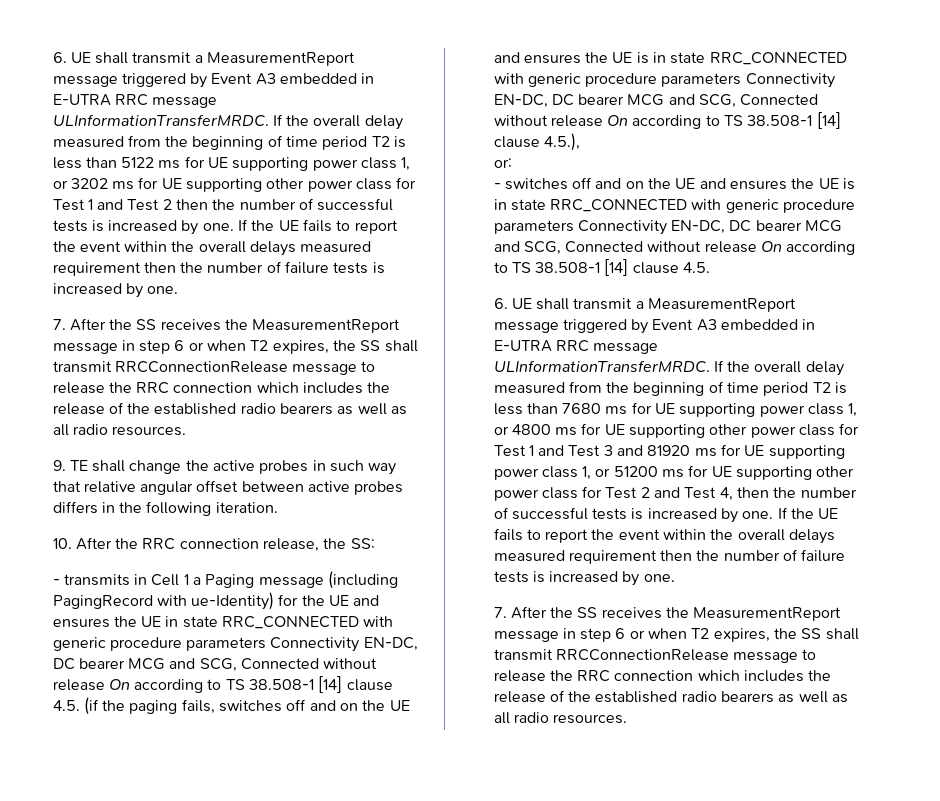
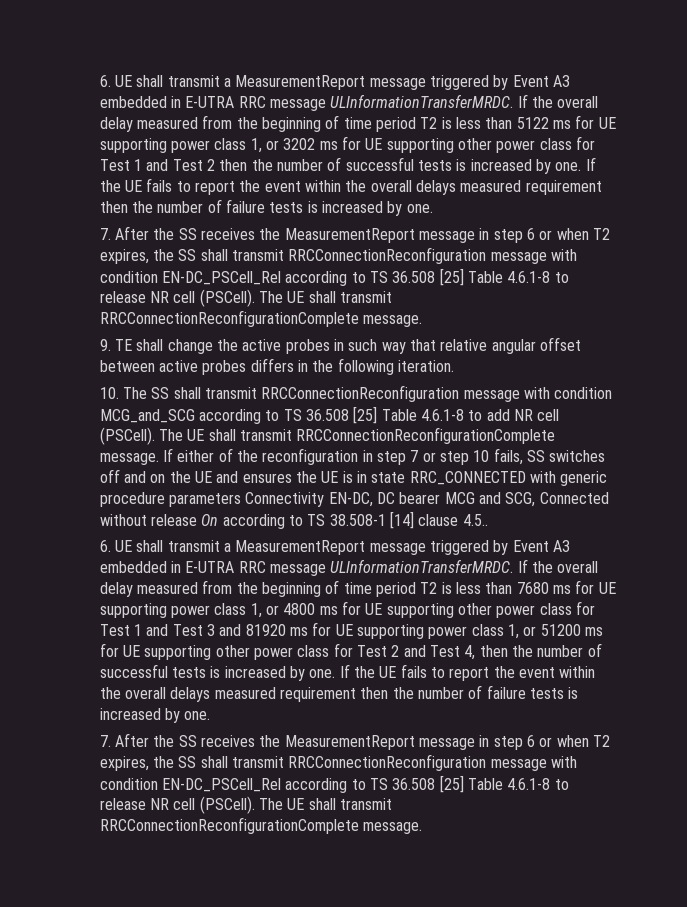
  If the overall delay measured from the beginning of time period T2 is less than 5122 ms for UE supporting power class 1, or 3202 ms for UE supporting other power class for Test 1 and Test 2 then the number of successful tests is increased by one. If the UE fails to report the event within the overall delays measured requirement then the number of failure tests is increased by one.
- 7. After the SS receives the MeasurementReport message in step 6 or when T2 expires, the SS shall transmit RRCConnectionRelease message to release the RRC connection which includes the release of the established radio bearers as well as all radio resources.
+ 7. After the SS receives the MeasurementReport message in step 6 or when T2 expires, the SS shall transmit RRCConnectionReconfiguration message with condition EN-DC_PSCell_Rel according to TS 36.508 [25] Table 4.6.1-8 to release NR cell (PSCell). The UE shall transmit RRCConnectionReconfigurationComplete message.
- 10. After the RRC connection release, the SS:
- - transmits in Cell 1 a Paging message (including PagingRecord with ue-Identity) for the UE and ensures the UE in state RRC_CONNECTED with generic procedure parameters Connectivity EN-DC, DC bearer MCG and SCG, Connected without release On according to TS 38.508-1 [14] clause 4.5. (if the paging fails, switches off and on the UE and ensures the UE is in state RRC_CONNECTED with generic procedure parameters Connectivity EN-DC, DC bearer MCG and SCG, Connected without release On according to TS 38.508-1 [14] clause 4.5.),
- or:
- - switches off and on the UE and ensures the UE is in state RRC_CONNECTED with generic procedure parameters Connectivity EN-DC, DC bearer MCG and SCG, Connected without release On according to TS 38.508-1 [14] clause 4.5.
+ 10. The SS shall transmit RRCConnectionReconfiguration message with condition MCG_and_SCG according to TS 36.508 [25] Table 4.6.1-8 to add NR cell (PSCell). The UE shall transmit RRCConnectionReconfigurationComplete message. If either of the reconfiguration in step 7 or step 10 fails, SS switches off and on the UE and ensures the UE is in state RRC_CONNECTED with generic procedure parameters Connectivity EN-DC, DC bearer MCG and SCG, Connected without release On according to TS 38.508-1 [14] clause 4.5..
  If the overall delay measured from the beginning of time period T2 is less than 7680 ms for UE supporting power class 1, or 4800 ms for UE supporting other power class for Test 1 and Test 3 and 81920 ms for UE supporting power class 1, or 51200 ms for UE supporting other power class for Test 2 and Test 4, then the number of successful tests is increased by one. If the UE fails to report the event within the overall delays measured requirement then the number of failure tests is increased by one.
- 7. After the SS receives the MeasurementReport message in step 6 or when T2 expires, the SS shall transmit RRCConnectionRelease message to release the RRC connection which includes the release of the established radio bearers as well as all radio resources.
+ 7. After the SS receives the MeasurementReport message in step 6 or when T2 expires, the SS shall transmit RRCConnectionReconfiguration message with condition EN-DC_PSCell_Rel according to TS 36.508 [25] Table 4.6.1-8 to release NR cell (PSCell). The UE shall transmit RRCConnectionReconfigurationComplete message.

